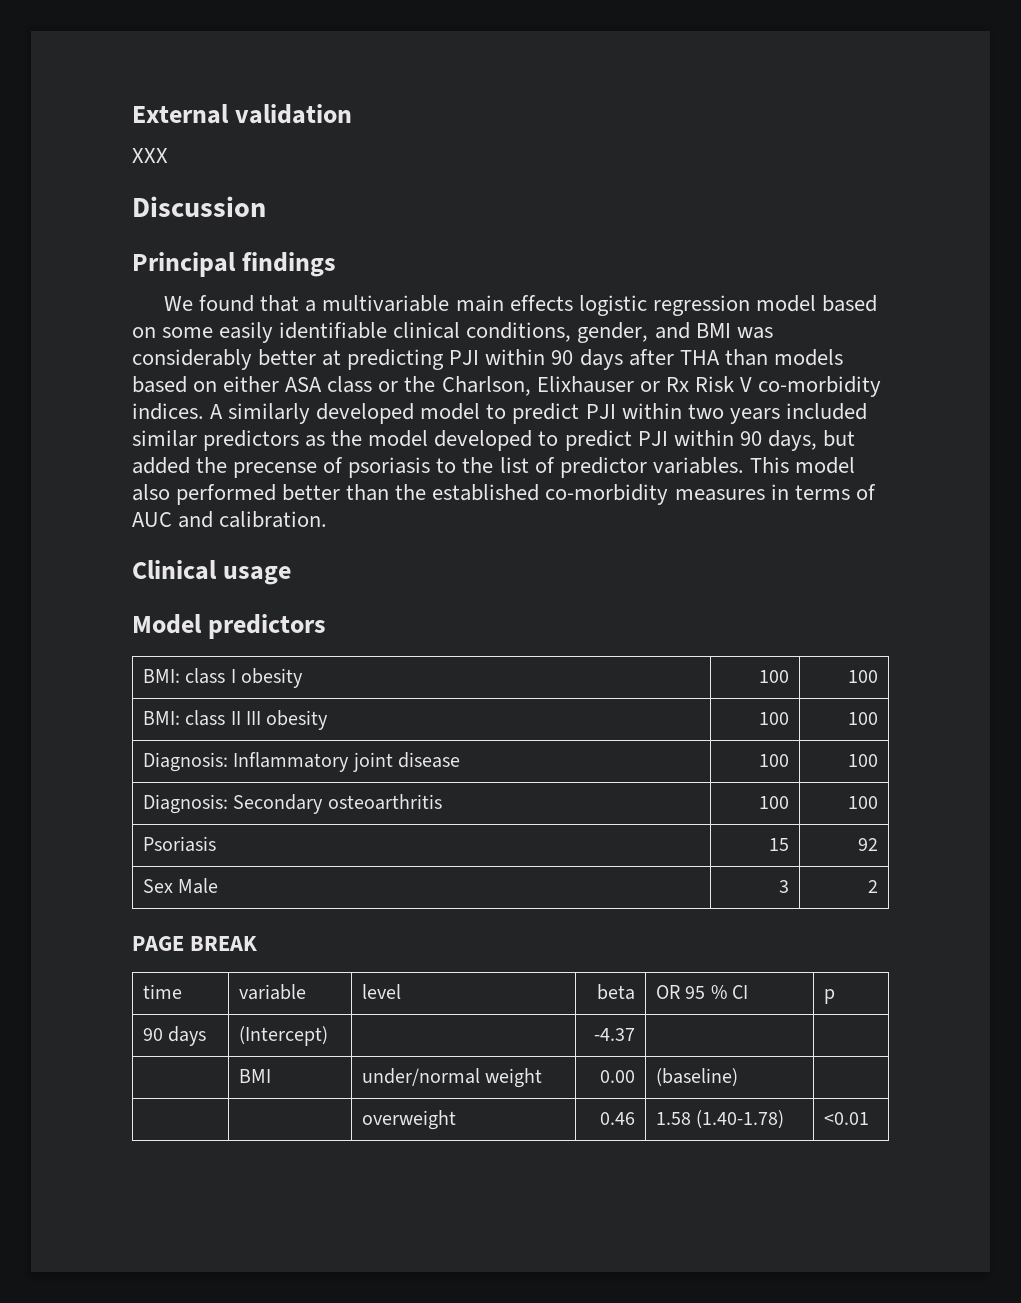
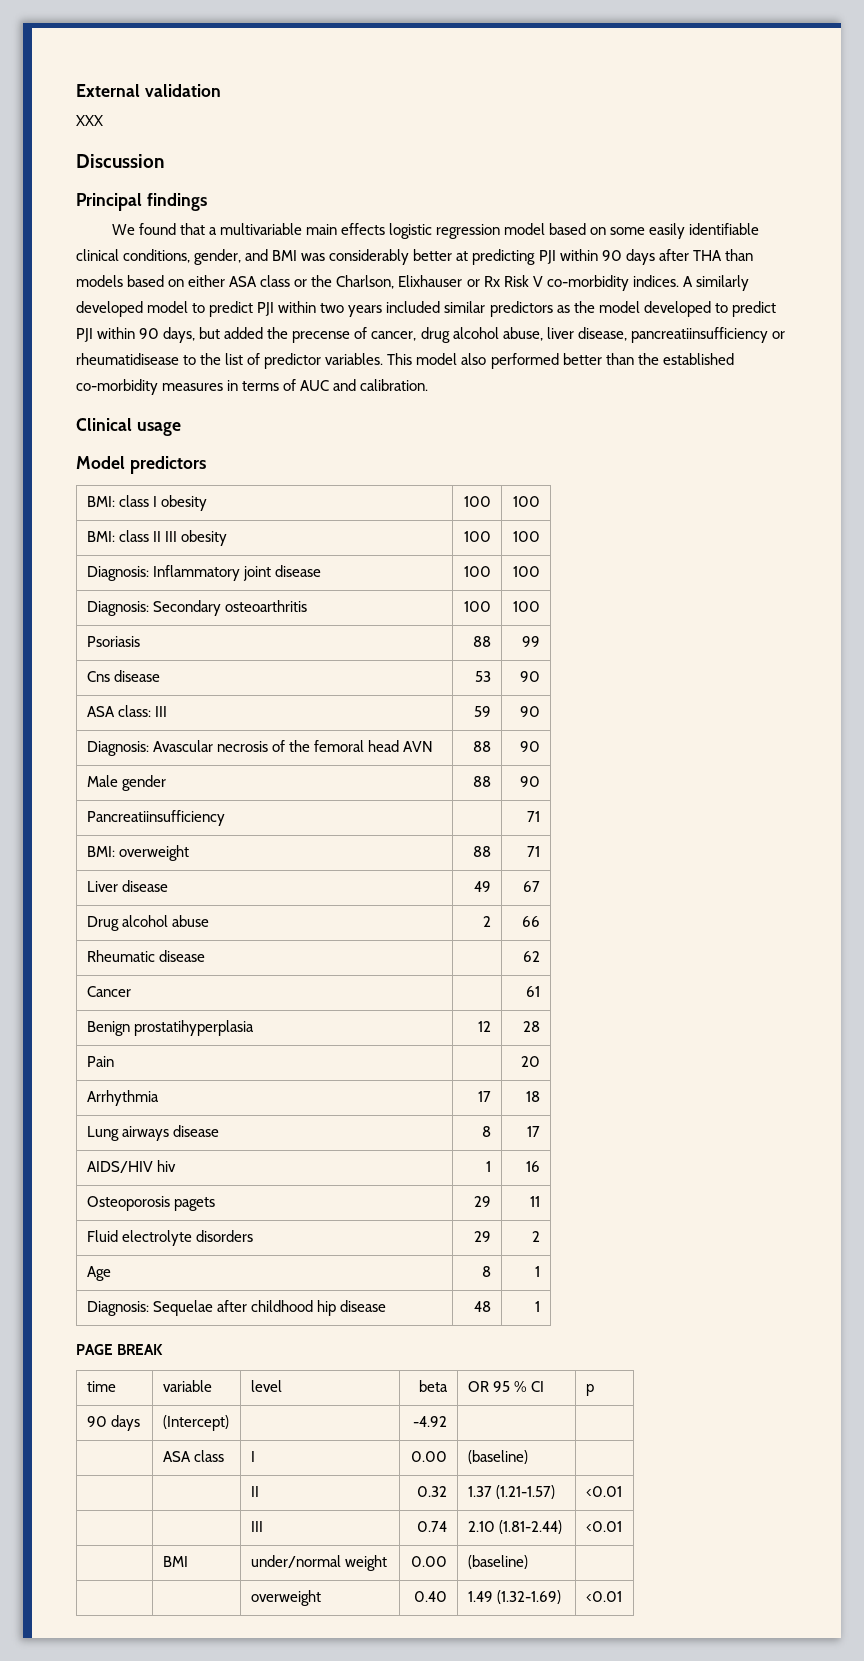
- A similarly developed model to predict PJI within two years included similar predictors as the model developed to predict PJI within 90 days, but added the precense of psoriasis to the list of predictor variables.
+ A similarly developed model to predict PJI within two years included similar predictors as the model developed to predict PJI within 90 days, but added the precense of cancer, drug alcohol abuse, liver disease, pancreatiinsufficiency or rheumatidisease to the list of predictor variables.
- Psoriasis | 15 | 92
- Sex Male | 3 | 2
+ Psoriasis | 88 | 99
+ Cns disease | 53 | 90
+ ASA class: III | 59 | 90
+ Diagnosis: Avascular necrosis of the femoral head AVN | 88 | 90
+ Male gender | 88 | 90
+ Pancreatiinsufficiency | | 71
+ BMI: overweight | 88 | 71
+ Liver disease | 49 | 67
+ Drug alcohol abuse | 2 | 66
+ Rheumatic disease | | 62
+ Cancer | | 61
+ Benign prostatihyperplasia | 12 | 28
+ Pain | | 20
+ Arrhythmia | 17 | 18
+ Lung airways disease | 8 | 17
+ AIDS/HIV hiv | 1 | 16
+ Osteoporosis pagets | 29 | 11
+ Fluid electrolyte disorders | 29 | 2
+ Age | 8 | 1
+ Diagnosis: Sequelae after childhood hip disease | 48 | 1
- 90 days | (Intercept) | | -4.37 | |
+ 90 days | (Intercept) | | -4.92 | |
+ | ASA class | I | 0.00 | (baseline) |
+ | | II | 0.32 | 1.37 (1.21-1.57) | <0.01
+ | | III | 0.74 | 2.10 (1.81-2.44) | <0.01
- | | overweight | 0.46 | 1.58 (1.40-1.78) | <0.01
+ | | overweight | 0.40 | 1.49 (1.32-1.69) | <0.01

